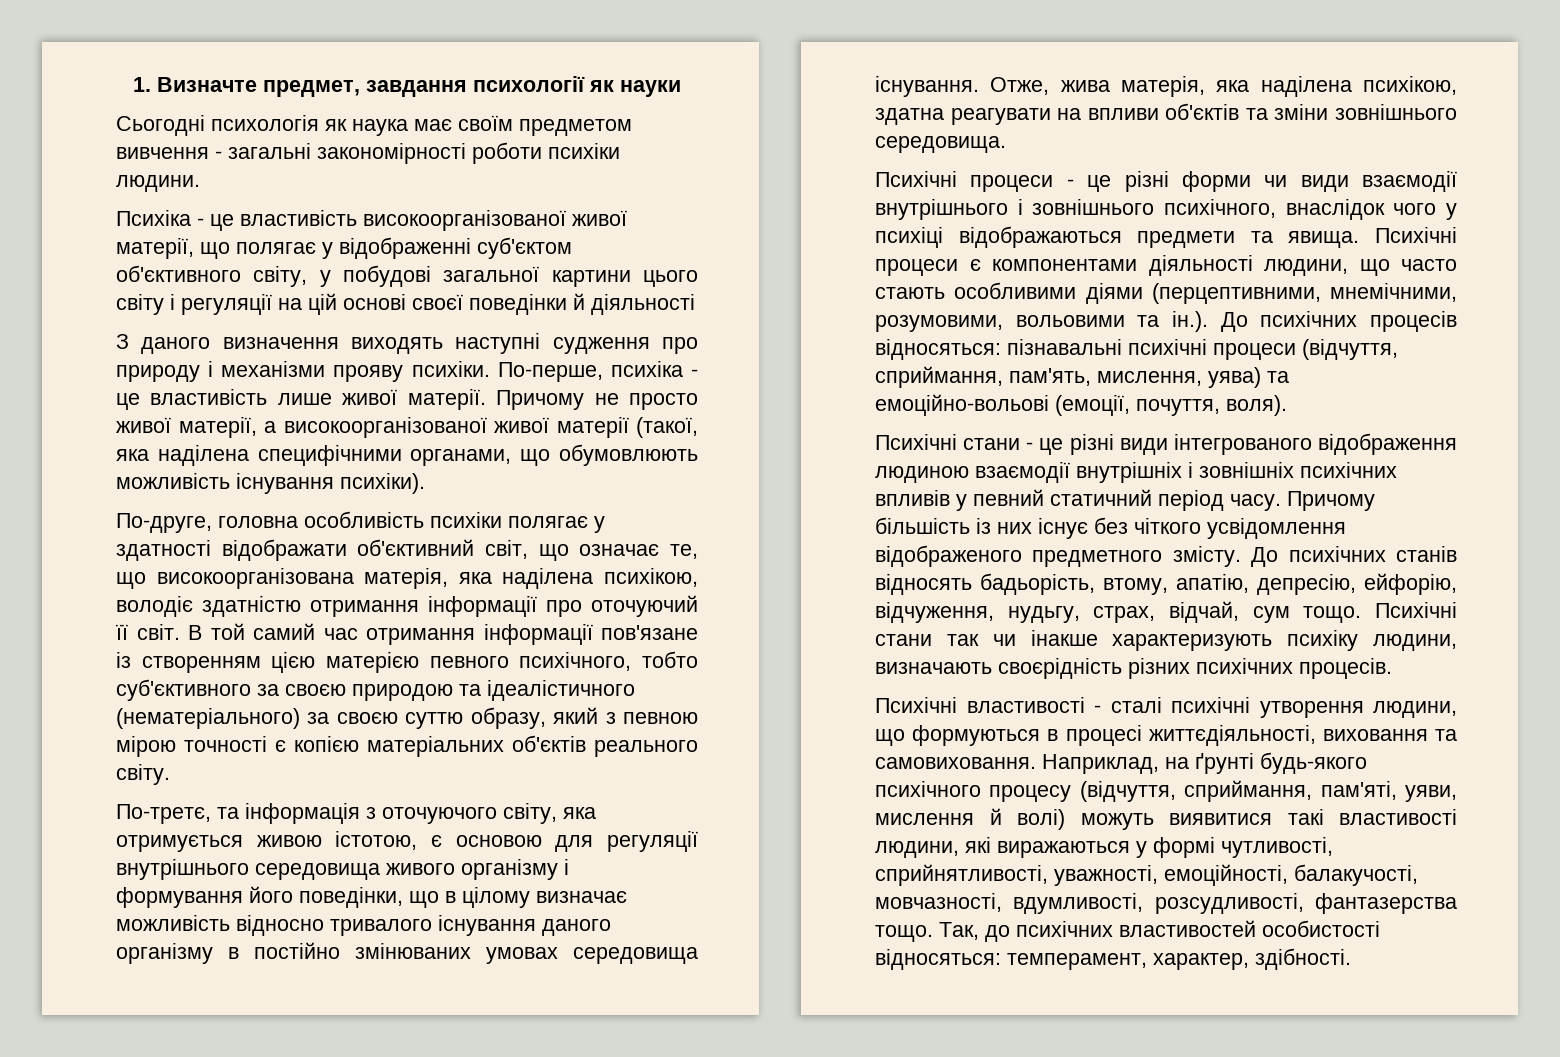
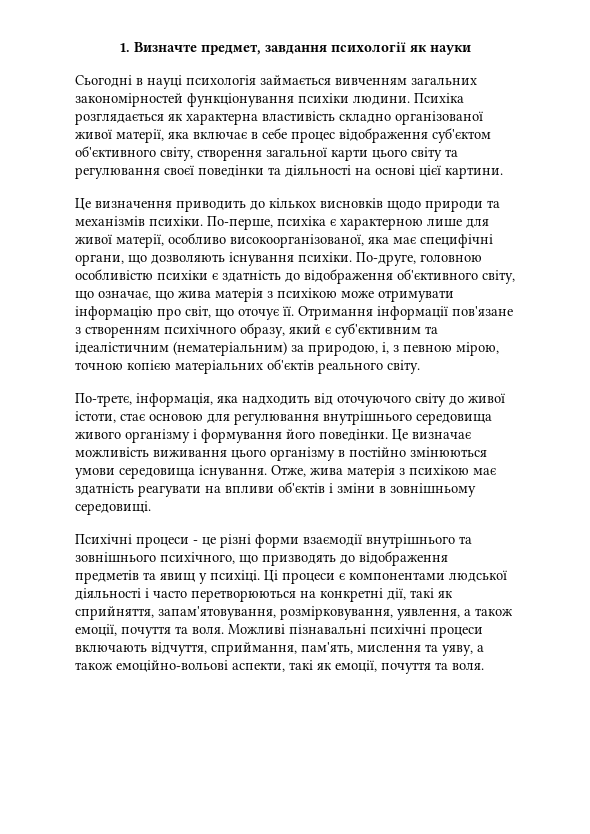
- Сьогодні психологія як наука має своїм предметом вивчення - загальні закономірності роботи психіки людини.
- Психіка - це властивість високоорганізованої живої матерії, що полягає у відображенні суб'єктом об'єктивного світу, у побудові загальної картини цього світу і регуляції на цій основі своєї поведінки й діяльності
- З даного визначення виходять наступні судження про природу і механізми прояву психіки. По-перше, психіка - це властивість лише живої матерії. Причому не просто живої матерії, а високоорганізованої живої матерії (такої, яка наділена специфічними органами, що обумовлюють можливість існування психіки).
- По-друге, головна особливість психіки полягає у здатності відображати об'єктивний світ, що означає те, що високоорганізована матерія, яка наділена психікою, володіє здатністю отримання інформації про оточуючий її світ. В той самий час отримання інформації пов'язане із створенням цією матерією певного психічного, тобто суб'єктивного за своєю природою та ідеалістичного (нематеріального) за своєю суттю образу, який з певною мірою точності є копією матеріальних об'єктів реального світу.
+ Сьогодні в науці психологія займається вивченням загальних закономірностей функціонування психіки людини. Психіка розглядається як характерна властивість складно організованої живої матерії, яка включає в себе процес відображення суб'єктом об'єктивного світу, створення загальної карти цього світу та регулювання своєї поведінки та діяльності на основі цієї картини.
+ Це визначення приводить до кількох висновків щодо природи та механізмів психіки. По-перше, психіка є характерною лише для живої матерії, особливо високоорганізованої, яка має специфічні органи, що дозволяють існування психіки. По-друге, головною особливістю психіки є здатність до відображення об'єктивного світу, що означає, що жива матерія з психікою може отримувати інформацію про світ, що оточує її. Отримання інформації пов'язане з створенням психічного образу, який є суб'єктивним та ідеалістичним (нематеріальним) за природою, і, з певною мірою, точною копією матеріальних об'єктів реального світу.
- По-третє, та інформація з оточуючого світу, яка отримується живою істотою, є основою для регуляції внутрішнього середовища живого організму і формування його поведінки, що в цілому визначає можливість відносно тривалого існування даного організму в постійно змінюваних умовах середовища існування.
+ По-третє, інформація, яка надходить від оточуючого світу до живої істоти, стає основою для регулювання внутрішнього середовища живого організму і формування його поведінки. Це визначає можливість виживання цього організму в постійно змінюються умови середовища існування.
- Отже, жива матерія, яка наділена психікою, здатна реагувати на впливи об'єктів та зміни зовнішнього середовища.
+ Отже, жива матерія з психікою має здатність реагувати на впливи об'єктів і зміни в зовнішньому середовищі.
- Психічні процеси - це різні форми чи види взаємодії внутрішнього і зовнішнього психічного, внаслідок чого у психіці відображаються предмети та явища. Психічні процеси є компонентами діяльності людини, що часто стають особливими діями (перцептивними, мнемічними, розумовими, вольовими та ін.). До психічних процесів відносяться: пізнавальні психічні процеси (відчуття, сприймання, пам'ять, мислення, уява) та емоційно-вольові (емоції, почуття, воля).
- Психічні стани - це різні види інтегрованого відображення людиною взаємодії внутрішніх і зовнішніх психічних впливів у певний статичний період часу. Причому більшість із них існує без чіткого усвідомлення відображеного предметного змісту. До психічних станів відносять бадьорість, втому, апатію, депресію, ейфорію, відчуження, нудьгу, страх, відчай, сум тощо. Психічні стани так чи інакше характеризують психіку людини, визначають своєрідність різних психічних процесів.
- Психічні властивості - сталі психічні утворення людини, що формуються в процесі життєдіяльності, виховання та самовиховання. Наприклад, на ґрунті будь-якого психічного процесу (відчуття, сприймання, пам'яті, уяви, мислення й волі) можуть виявитися такі властивості людини, які виражаються у формі чутливості, сприйнятливості, уважності, емоційності, балакучості, мовчазності, вдумливості, розсудливості, фантазерства тощо. Так, до психічних властивостей особистості відносяться: темперамент, характер, здібності.
+ Психічні процеси - це різні форми взаємодії внутрішнього та зовнішнього психічного, що призводять до відображення предметів та явищ у психіці. Ці процеси є компонентами людської діяльності і часто перетворюються на конкретні дії, такі як сприйняття, запам'ятовування, розмірковування, уявлення, а також емоції, почуття та воля. Можливі пізнавальні психічні процеси включають відчуття, сприймання, пам'ять, мислення та уяву, а також емоційно-вольові аспекти, такі як емоції, почуття та воля.

